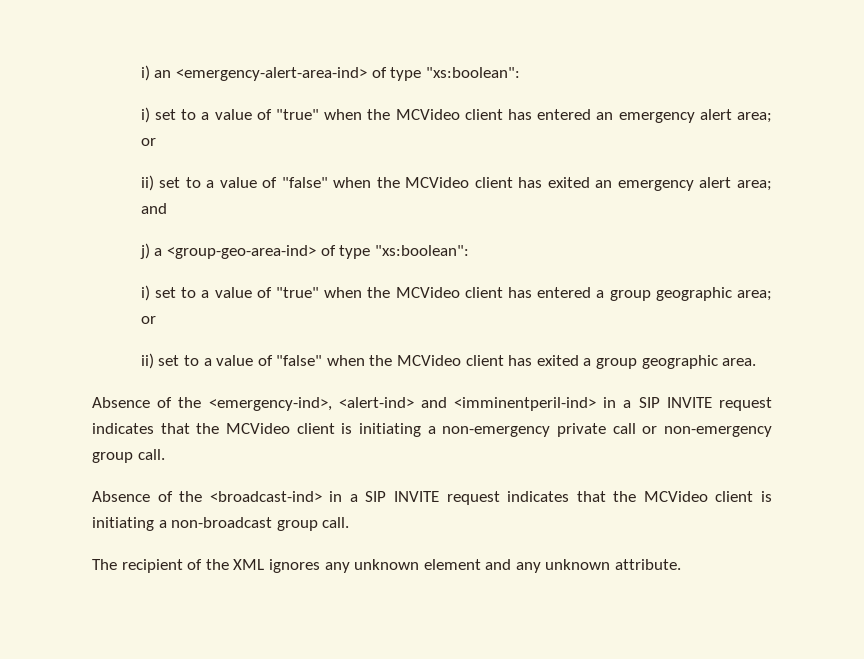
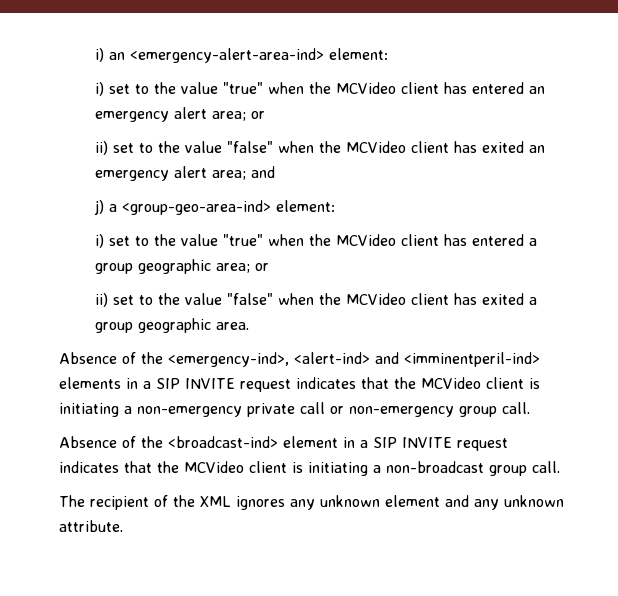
- i) an <emergency-alert-area-ind> of type "xs:boolean":
- i) set to a value of "true" when the MCVideo client has entered an emergency alert area; or
+ i) an <emergency-alert-area-ind> element:
+ i) set to the value "true" when the MCVideo client has entered an emergency alert area; or
- ii) set to a value of "false" when the MCVideo client has exited an emergency alert area; and
+ ii) set to the value "false" when the MCVideo client has exited an emergency alert area; and
- j) a <group-geo-area-ind> of type "xs:boolean":
- i) set to a value of "true" when the MCVideo client has entered a group geographic area; or
+ j) a <group-geo-area-ind> element:
+ i) set to the value "true" when the MCVideo client has entered a group geographic area; or
- ii) set to a value of "false" when the MCVideo client has exited a group geographic area.
+ ii) set to the value "false" when the MCVideo client has exited a group geographic area.
- Absence of the <emergency-ind>, <alert-ind> and <imminentperil-ind> in a SIP INVITE request indicates that the MCVideo client is initiating a non-emergency private call or non-emergency group call.
+ Absence of the <emergency-ind>, <alert-ind> and <imminentperil-ind> elements in a SIP INVITE request indicates that the MCVideo client is initiating a non-emergency private call or non-emergency group call.
- Absence of the <broadcast-ind> in a SIP INVITE request indicates that the MCVideo client is initiating a non-broadcast group call.
+ Absence of the <broadcast-ind> element in a SIP INVITE request indicates that the MCVideo client is initiating a non-broadcast group call.

